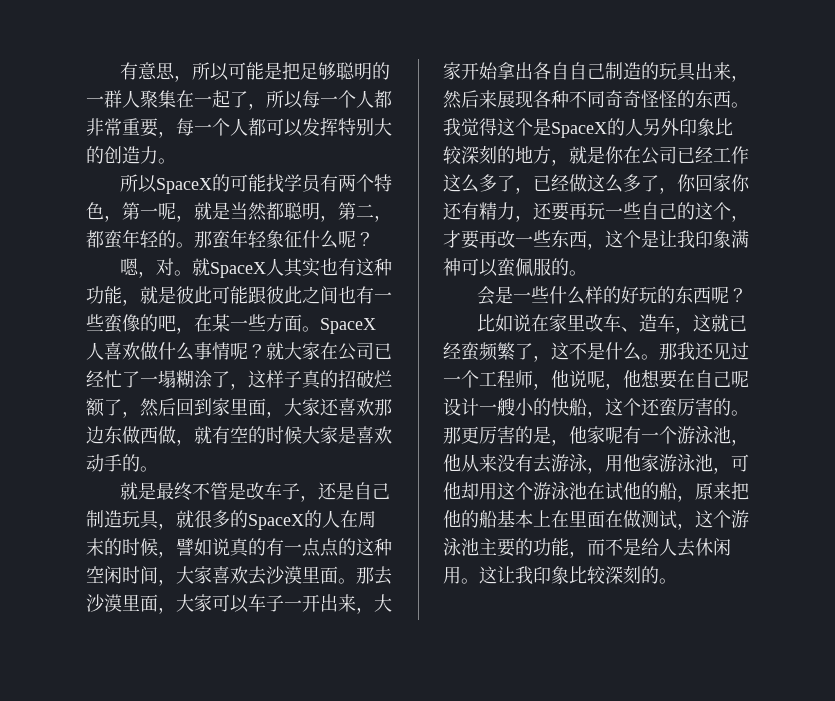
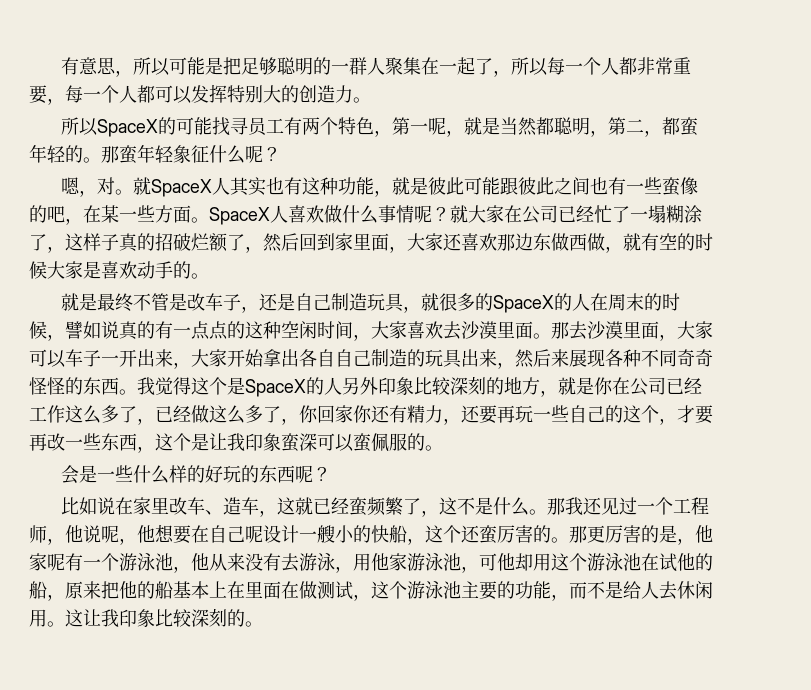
- 所以SpaceX的可能找学员有两个特色，第一呢，就是当然都聪明，第二，都蛮年轻的。
+ 所以SpaceX的可能找寻员工有两个特色，第一呢，就是当然都聪明，第二，都蛮年轻的。
- 我觉得这个是SpaceX的人另外印象比较深刻的地方，就是你在公司已经工作这么多了，已经做这么多了，你回家你还有精力，还要再玩一些自己的这个，才要再改一些东西，这个是让我印象满神可以蛮佩服的。
+ 我觉得这个是SpaceX的人另外印象比较深刻的地方，就是你在公司已经工作这么多了，已经做这么多了，你回家你还有精力，还要再玩一些自己的这个，才要再改一些东西，这个是让我印象蛮深可以蛮佩服的。

